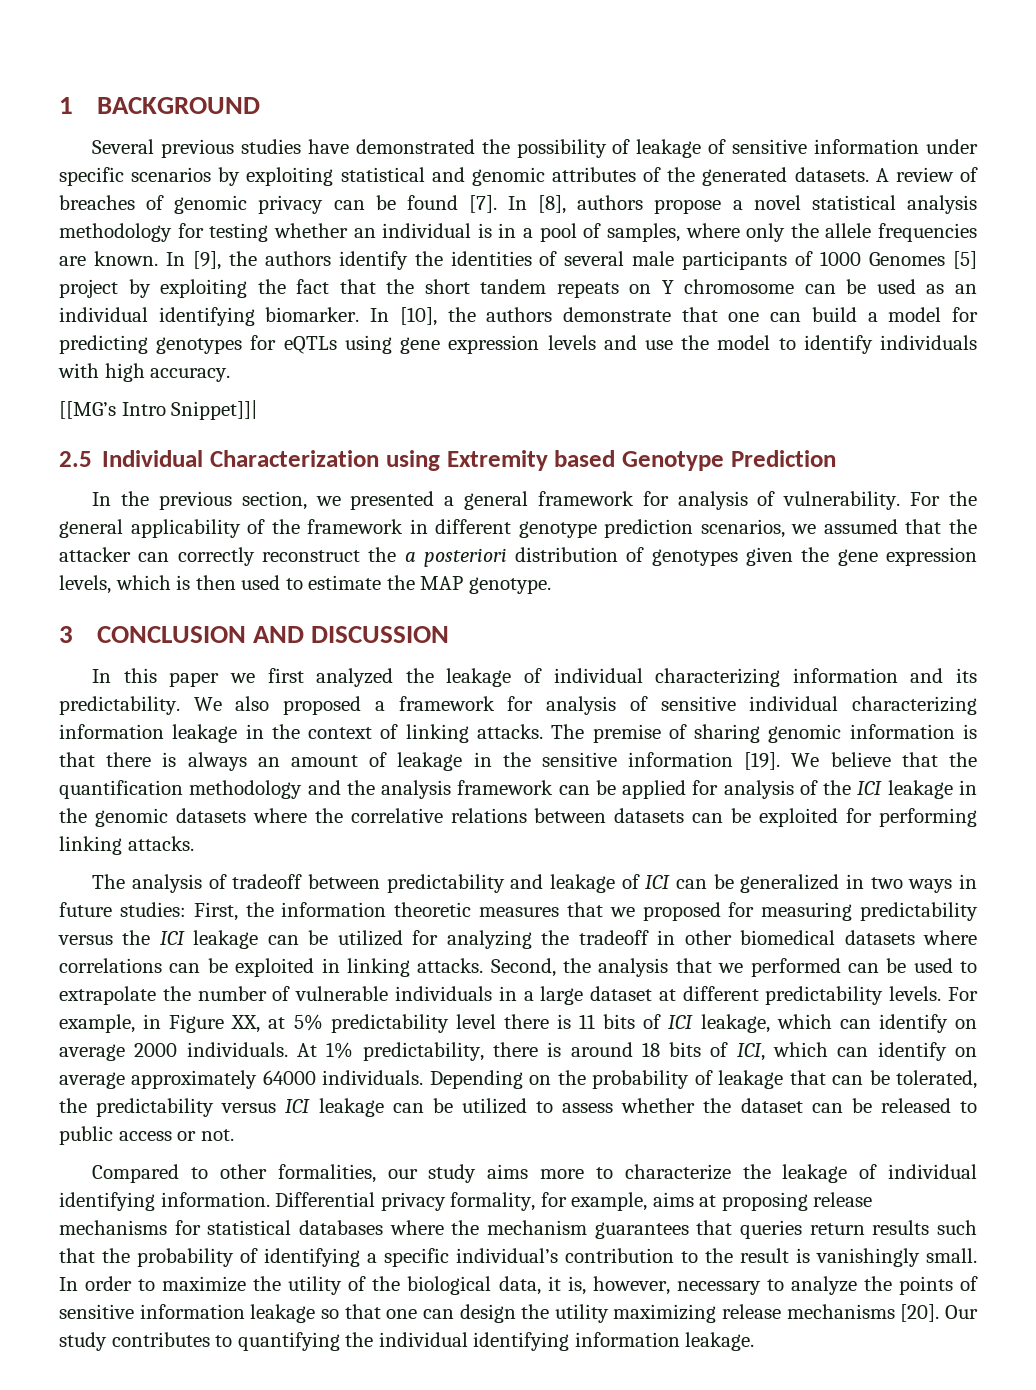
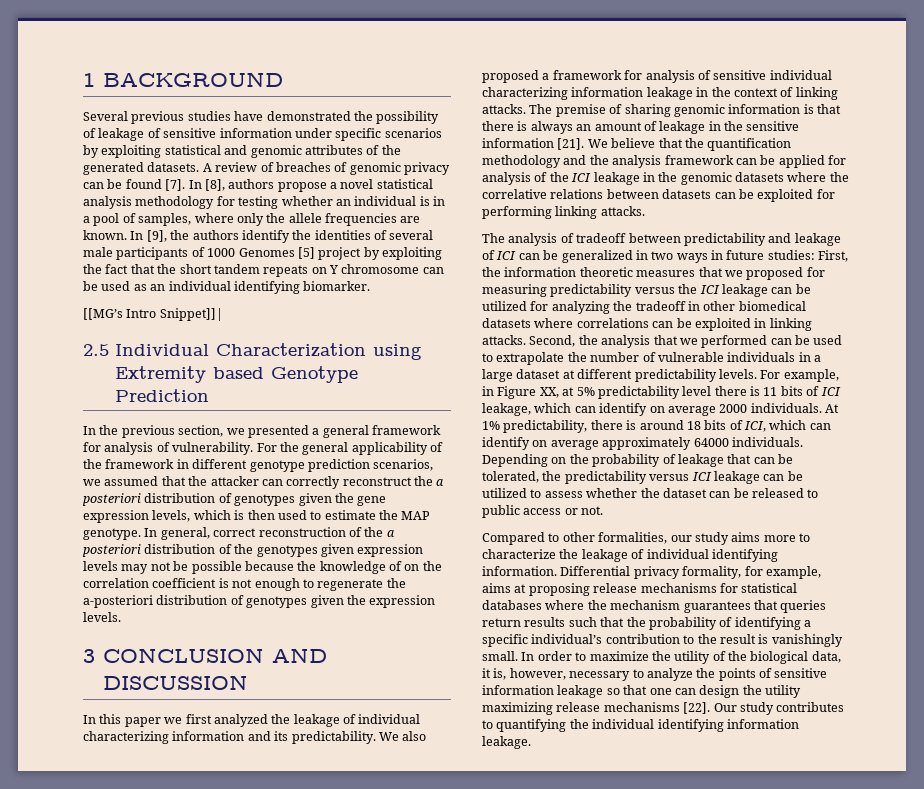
- In [10], the authors demonstrate that one can build a model for predicting genotypes for eQTLs using gene expression levels and use the model to identify individuals with high accuracy.
+ In general, correct reconstruction of the a posteriori distribution of the genotypes given expression levels may not be possible because the knowledge of on the correlation coefficient is not enough to regenerate the a-posteriori distribution of genotypes given the expression levels.
- The premise of sharing genomic information is that there is always an amount of leakage in the sensitive information [19].
+ The premise of sharing genomic information is that there is always an amount of leakage in the sensitive information [21].
- In order to maximize the utility of the biological data, it is, however, necessary to analyze the points of sensitive information leakage so that one can design the utility maximizing release mechanisms [20].
+ In order to maximize the utility of the biological data, it is, however, necessary to analyze the points of sensitive information leakage so that one can design the utility maximizing release mechanisms [22].

